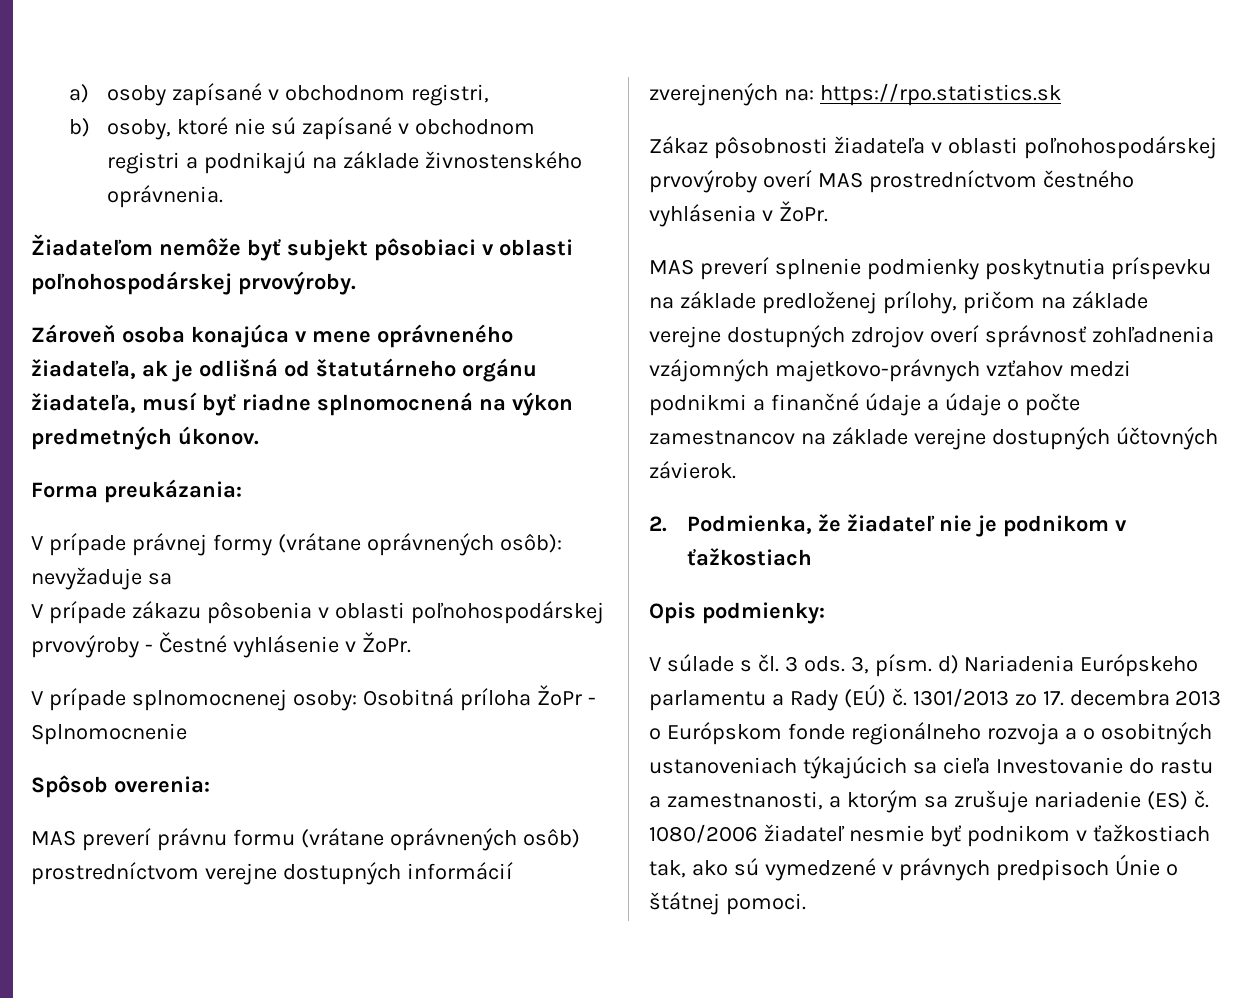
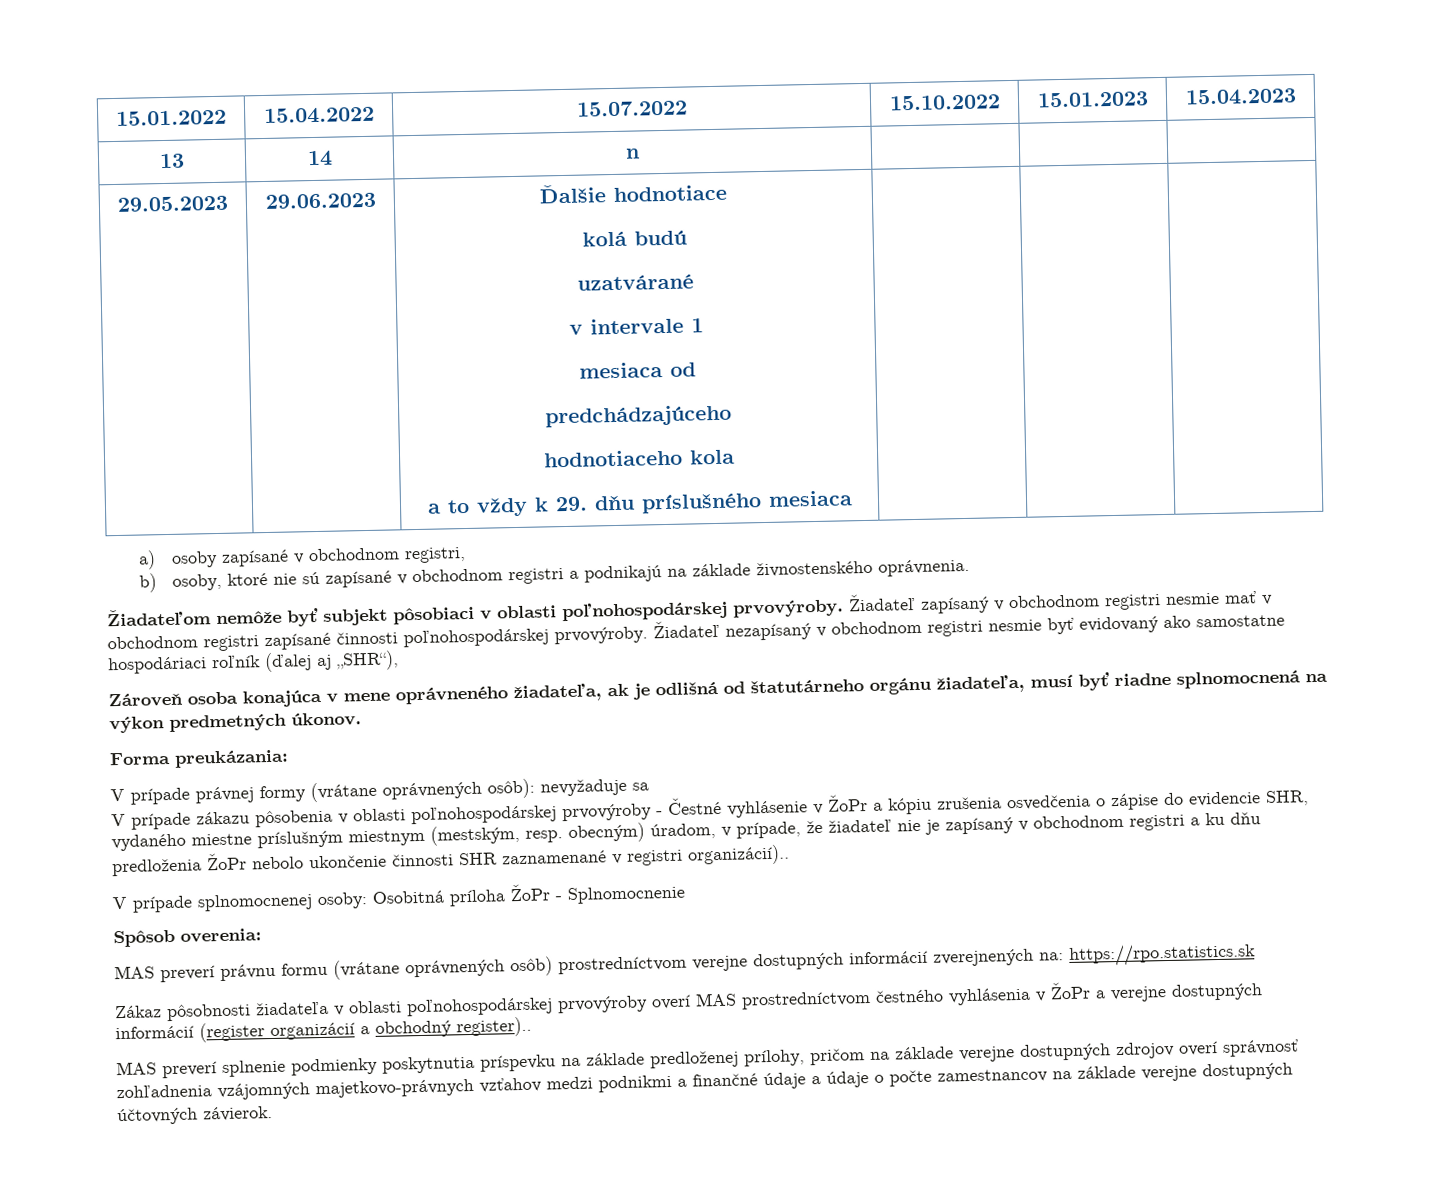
+ 15.01.2022 | 15.04.2022 | 15.07.2022 | 15.10.2022 | 15.01.2023 | 15.04.2023
+ 13 | 14 | n | | |
+ 29.05.2023 | 29.06.2023 | Ďalšie hodnotiace
+ kolá budú
+ uzatvárané
+ v intervale 1
+ mesiaca od
+ predchádzajúceho
+ hodnotiaceho kola
+ a to vždy k 29. dňu príslušného mesiaca | | |
+ Žiadateľ zapísaný v obchodnom registri nesmie mať v obchodnom registri zapísané činnosti poľnohospodárskej prvovýroby. Žiadateľ nezapísaný v obchodnom registri nesmie byť evidovaný ako samostatne hospodáriaci roľník (ďalej aj „SHR“),
- V prípade zákazu pôsobenia v oblasti poľnohospodárskej prvovýroby - Čestné vyhlásenie v ŽoPr.
+ V prípade zákazu pôsobenia v oblasti poľnohospodárskej prvovýroby - Čestné vyhlásenie v ŽoPr a kópiu zrušenia osvedčenia o zápise do evidencie SHR, vydaného miestne príslušným miestnym (mestským, resp. obecným) úradom, v prípade, že žiadateľ nie je zapísaný v obchodnom registri a ku dňu predloženia ŽoPr nebolo ukončenie činnosti SHR zaznamenané v registri organizácií)..
- Zákaz pôsobnosti žiadateľa v oblasti poľnohospodárskej prvovýroby overí MAS prostredníctvom čestného vyhlásenia v ŽoPr.
+ Zákaz pôsobnosti žiadateľa v oblasti poľnohospodárskej prvovýroby overí MAS prostredníctvom čestného vyhlásenia v ŽoPr a verejne dostupných informácií (register organizácií a obchodný register)..
- 2. Podmienka, že žiadateľ nie je podnikom v ťažkostiach
- Opis podmienky:
- V súlade s čl. 3 ods. 3, písm. d) Nariadenia Európskeho parlamentu a Rady (EÚ) č. 1301/2013 zo 17. decembra 2013 o Európskom fonde regionálneho rozvoja a o osobitných ustanoveniach týkajúcich sa cieľa Investovanie do rastu a zamestnanosti, a ktorým sa zrušuje nariadenie (ES) č. 1080/2006 žiadateľ nesmie byť podnikom v ťažkostiach tak, ako sú vymedzené v právnych predpisoch Únie o štátnej pomoci.

